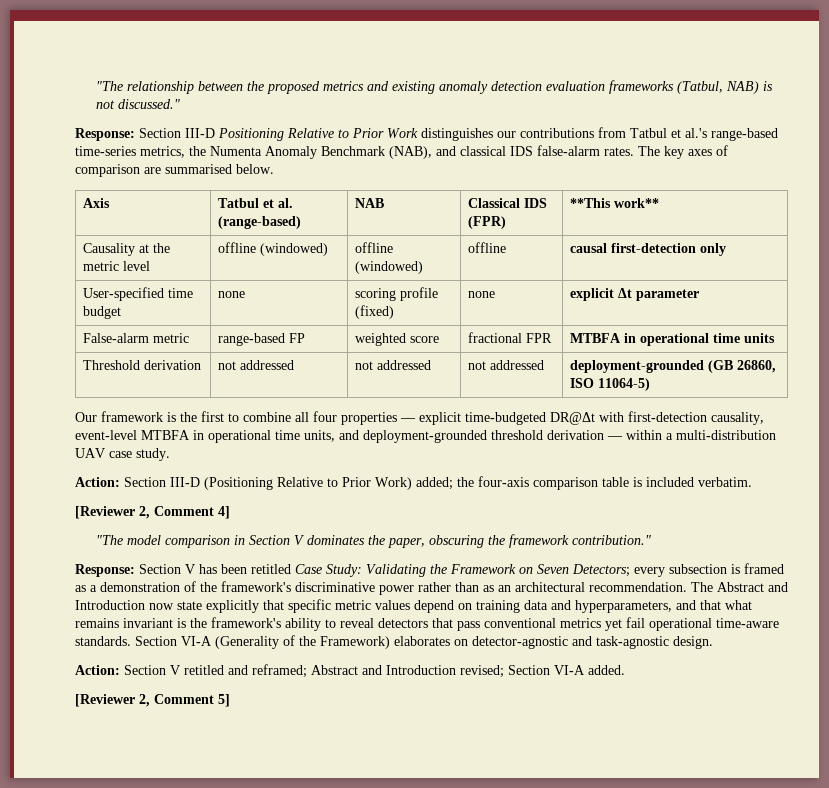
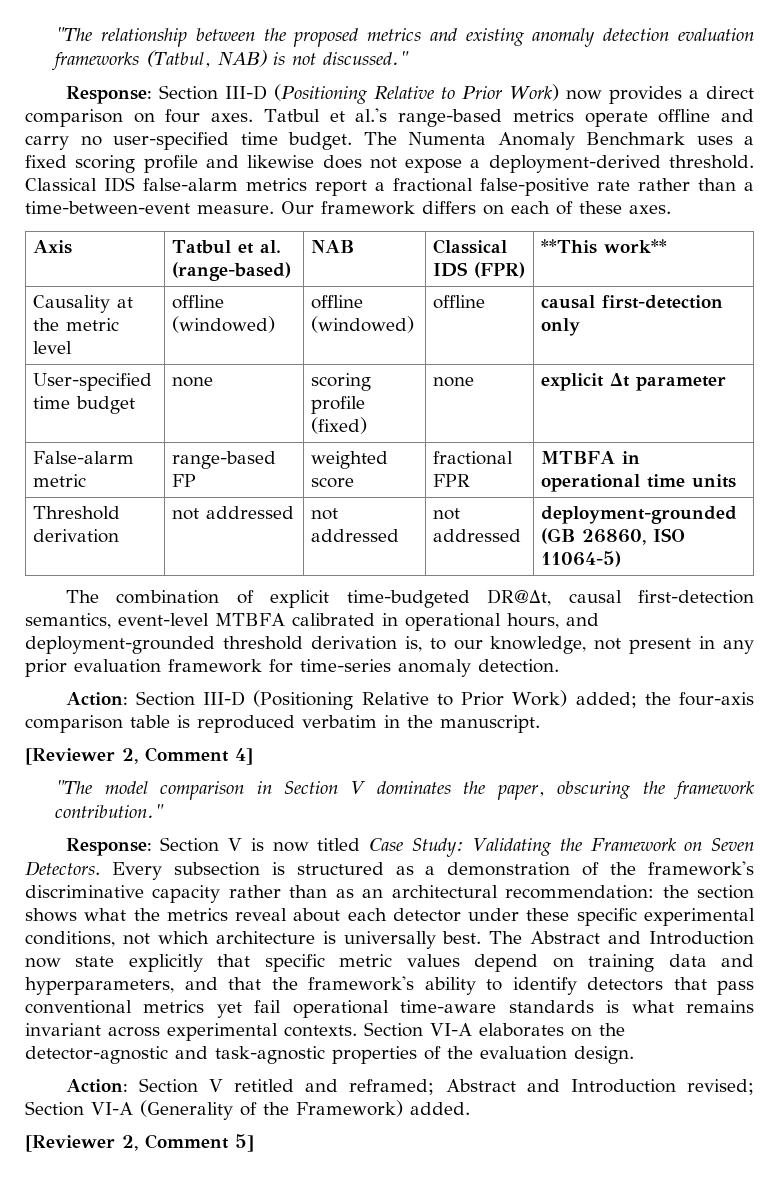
- Response: Section III-D Positioning Relative to Prior Work distinguishes our contributions from Tatbul et al.'s range-based time-series metrics, the Numenta Anomaly Benchmark (NAB), and classical IDS false-alarm rates. The key axes of comparison are summarised below.
+ Response: Section III-D (Positioning Relative to Prior Work) now provides a direct comparison on four axes. Tatbul et al.'s range-based metrics operate offline and carry no user-specified time budget. The Numenta Anomaly Benchmark uses a fixed scoring profile and likewise does not expose a deployment-derived threshold. Classical IDS false-alarm metrics report a fractional false-positive rate rather than a time-between-event measure. Our framework differs on each of these axes.
- Our framework is the first to combine all four properties — explicit time-budgeted DR@Δt with first-detection causality, event-level MTBFA in operational time units, and deployment-grounded threshold derivation — within a multi-distribution UAV case study.
+ The combination of explicit time-budgeted DR@Δt, causal first-detection semantics, event-level MTBFA calibrated in operational hours, and deployment-grounded threshold derivation is, to our knowledge, not present in any prior evaluation framework for time-series anomaly detection.
- Action: Section III-D (Positioning Relative to Prior Work) added; the four-axis comparison table is included verbatim.
+ Action: Section III-D (Positioning Relative to Prior Work) added; the four-axis comparison table is reproduced verbatim in the manuscript.
- Response: Section V has been retitled Case Study: Validating the Framework on Seven Detectors; every subsection is framed as a demonstration of the framework's discriminative power rather than as an architectural recommendation.
+ Response: Section V is now titled Case Study: Validating the Framework on Seven Detectors. Every subsection is structured as a demonstration of the framework's discriminative capacity rather than as an architectural recommendation: the section shows what the metrics reveal about each detector under these specific experimental conditions, not which architecture is universally best.
- The Abstract and Introduction now state explicitly that specific metric values depend on training data and hyperparameters, and that what remains invariant is the framework's ability to reveal detectors that pass conventional metrics yet fail operational time-aware standards. Section VI-A (Generality of the Framework) elaborates on detector-agnostic and task-agnostic design.
+ The Abstract and Introduction now state explicitly that specific metric values depend on training data and hyperparameters, and that the framework's ability to identify detectors that pass conventional metrics yet fail operational time-aware standards is what remains invariant across experimental contexts. Section VI-A elaborates on the detector-agnostic and task-agnostic properties of the evaluation design.
- Action: Section V retitled and reframed; Abstract and Introduction revised; Section VI-A added.
+ Action: Section V retitled and reframed; Abstract and Introduction revised; Section VI-A (Generality of the Framework) added.

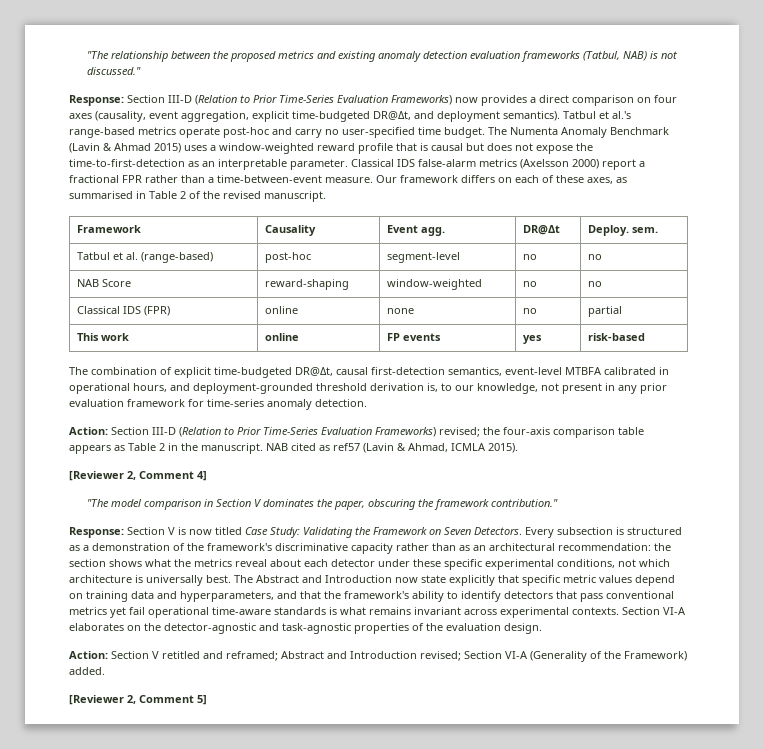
- Response: Section III-D (Positioning Relative to Prior Work) now provides a direct comparison on four axes.
+ Response: Section III-D (Relation to Prior Time-Series Evaluation Frameworks) now provides a direct comparison on four axes (causality, event aggregation, explicit time-budgeted DR@Δt, and deployment semantics).
- Tatbul et al.'s range-based metrics operate offline and carry no user-specified time budget.
+ Tatbul et al.'s range-based metrics operate post-hoc and carry no user-specified time budget.
- The Numenta Anomaly Benchmark uses a fixed scoring profile and likewise does not expose a deployment-derived threshold.
+ The Numenta Anomaly Benchmark (Lavin & Ahmad 2015) uses a window-weighted reward profile that is causal but does not expose the time-to-first-detection as an interpretable parameter.
- Classical IDS false-alarm metrics report a fractional false-positive rate rather than a time-between-event measure.
+ Classical IDS false-alarm metrics (Axelsson 2000) report a fractional FPR rather than a time-between-event measure.
- Our framework differs on each of these axes.
- Axis | Tatbul et al. (range-based) | NAB | Classical IDS (FPR) | **This work**
- Causality at the metric level | offline (windowed) | offline (windowed) | offline | causal first-detection only
- User-specified time budget | none | scoring profile (fixed) | none | explicit Δt parameter
- False-alarm metric | range-based FP | weighted score | fractional FPR | MTBFA in operational time units
- Threshold derivation | not addressed | not addressed | not addressed | deployment-grounded (GB 26860, ISO 11064-5)
+ Our framework differs on each of these axes, as summarised in Table 2 of the revised manuscript.
+ Framework | Causality | Event agg. | DR@Δt | Deploy. sem.
+ Tatbul et al. (range-based) | post-hoc | segment-level | no | no
+ NAB Score | reward-shaping | window-weighted | no | no
+ Classical IDS (FPR) | online | none | no | partial
+ This work | online | FP events | yes | risk-based
- Action: Section III-D (Positioning Relative to Prior Work) added; the four-axis comparison table is reproduced verbatim in the manuscript.
+ Action: Section III-D (Relation to Prior Time-Series Evaluation Frameworks) revised; the four-axis comparison table appears as Table 2 in the manuscript. NAB cited as ref57 (Lavin & Ahmad, ICMLA 2015).

